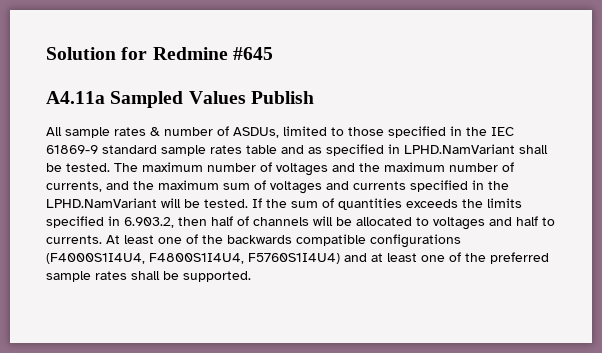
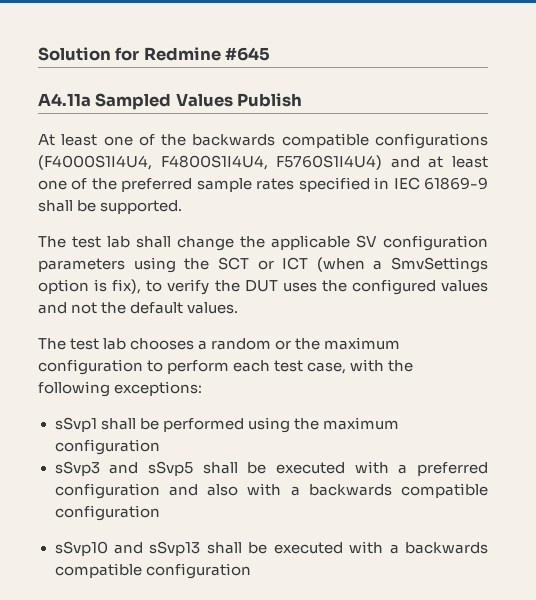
- All sample rates & number of ASDUs, limited to those specified in the IEC 61869-9 standard sample rates table and as specified in LPHD.NamVariant shall be tested. The maximum number of voltages and the maximum number of currents, and the maximum sum of voltages and currents specified in the LPHD.NamVariant will be tested. If the sum of quantities exceeds the limits specified in 6.903.2, then half of channels will be allocated to voltages and half to currents. At least one of the backwards compatible configurations (F4000S1I4U4, F4800S1I4U4, F5760S1I4U4) and at least one of the preferred sample rates shall be supported.
+ At least one of the backwards compatible configurations (F4000S1I4U4, F4800S1I4U4, F5760S1I4U4) and at least one of the preferred sample rates specified in IEC 61869-9 shall be supported.
+ The test lab shall change the applicable SV configuration parameters using the SCT or ICT (when a SmvSettings option is fix), to verify the DUT uses the configured values and not the default values.
+ The test lab chooses a random or the maximum configuration to perform each test case, with the following exceptions:
+ sSvp1 shall be performed using the maximum configuration
+ sSvp3 and sSvp5 shall be executed with a preferred configuration and also with a backwards compatible configuration
+ sSvp10 and sSvp13 shall be executed with a backwards compatible configuration

